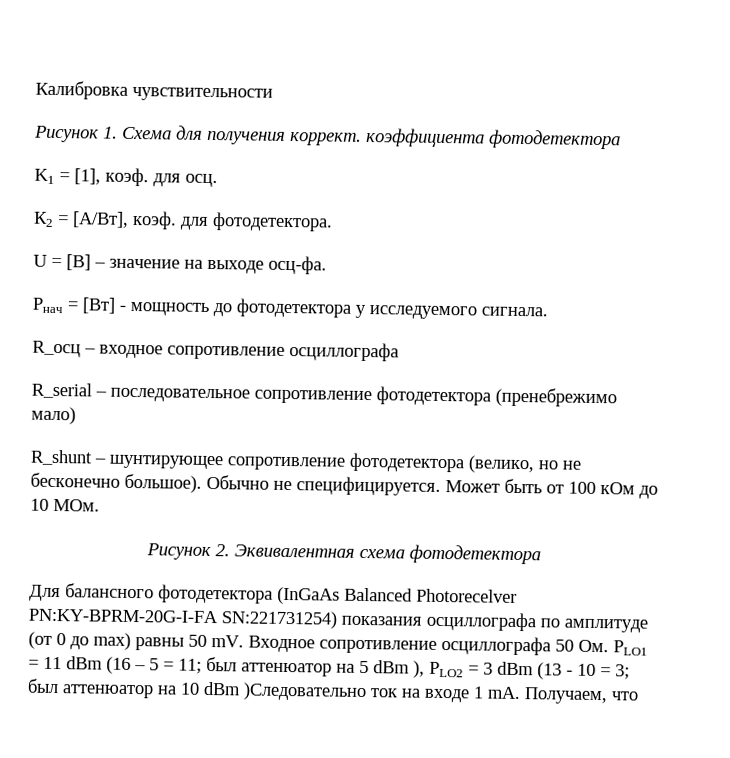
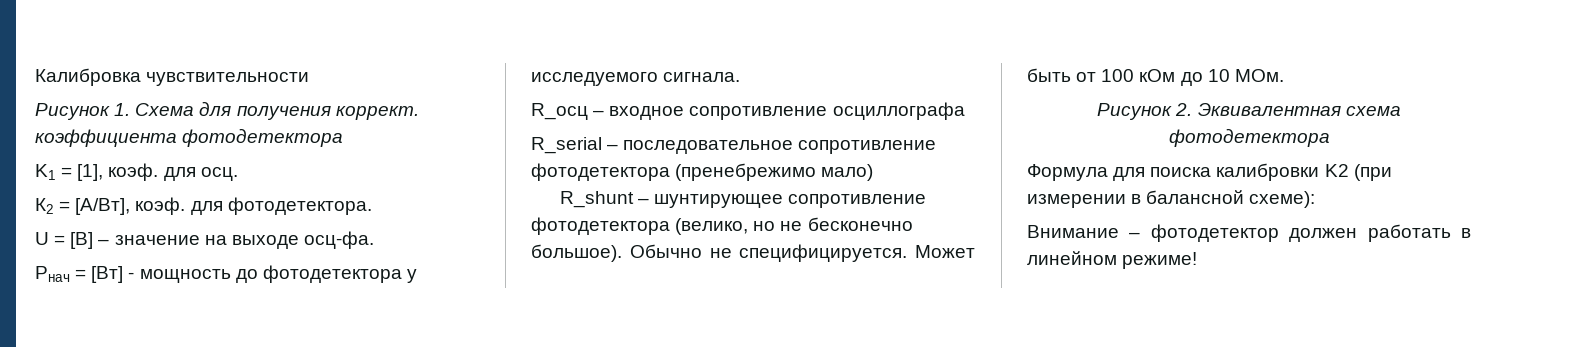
- Для балансного фотодетектора (InGaAs Balanced Photorecelver PN:KY-BPRM-20G-I-FA SN:221731254) показания осциллографа по амплитуде (от 0 до max) равны 50 mV. Входное сопротивление осциллографа 50 Ом. PLO1 = 11 dBm (16 – 5 = 11; был аттенюатор на 5 dBm ), PLO2 = 3 dBm (13 - 10 = 3; был аттенюатор на 10 dBm )Следовательно ток на входе 1 mA. Получаем, что
+ Формула для поиска калибровки K2 (при измерении в балансной схеме):
+ Внимание – фотодетектор должен работать в линейном режиме!

